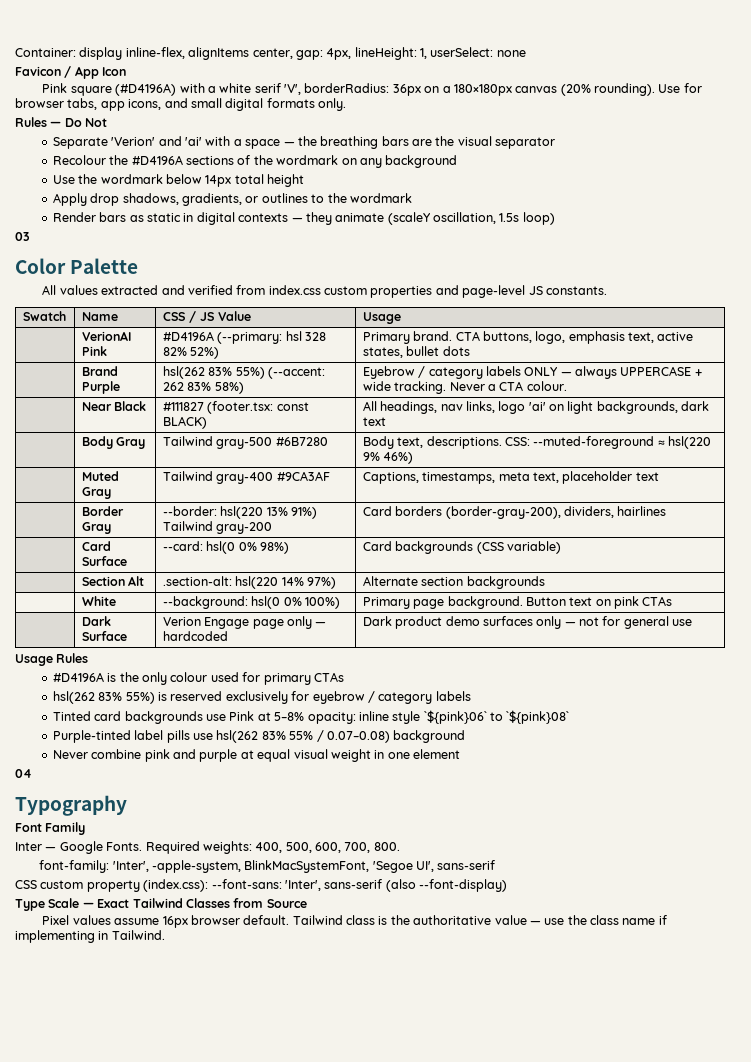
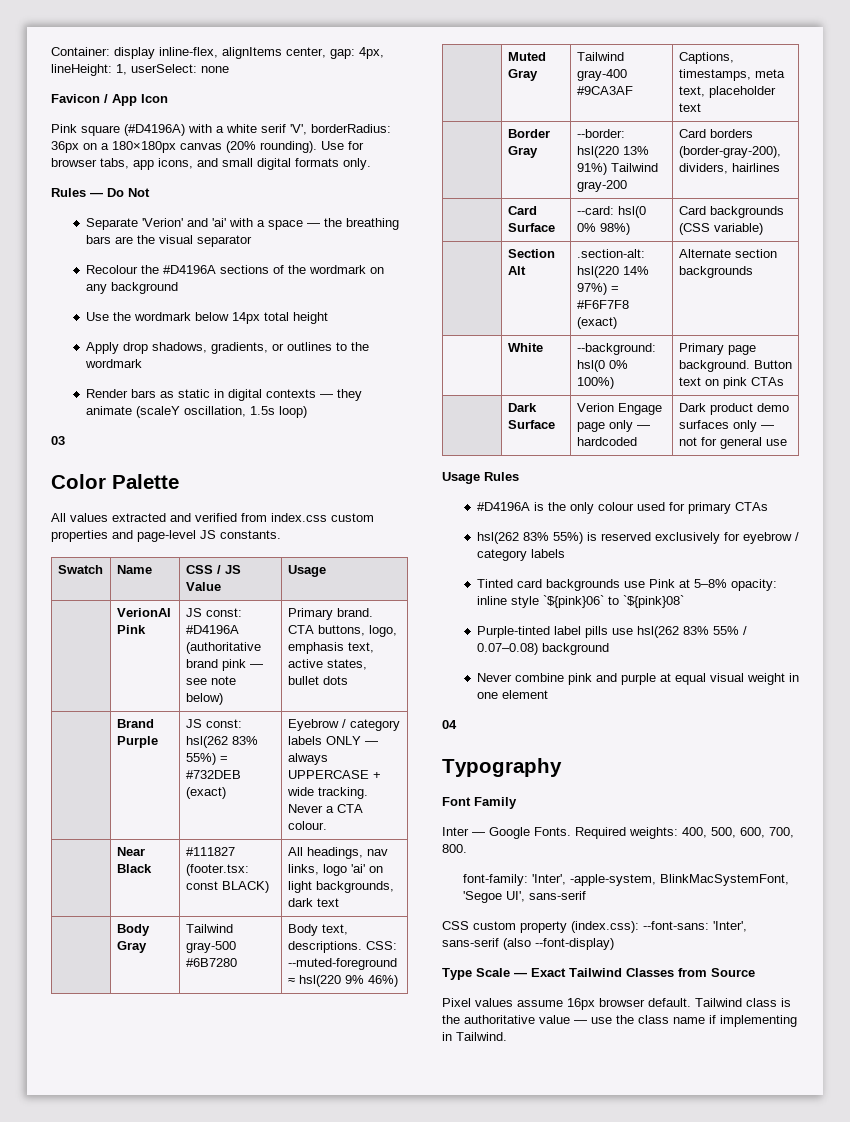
- | VerionAI Pink | #D4196A (--primary: hsl 328 82% 52%) | Primary brand. CTA buttons, logo, emphasis text, active states, bullet dots
+ | VerionAI Pink | JS const: #D4196A (authoritative brand pink — see note below) | Primary brand. CTA buttons, logo, emphasis text, active states, bullet dots
- | Brand Purple | hsl(262 83% 55%) (--accent: 262 83% 58%) | Eyebrow / category labels ONLY — always UPPERCASE + wide tracking. Never a CTA colour.
+ | Brand Purple | JS const: hsl(262 83% 55%) = #732DEB (exact) | Eyebrow / category labels ONLY — always UPPERCASE + wide tracking. Never a CTA colour.
- | Section Alt | .section-alt: hsl(220 14% 97%) | Alternate section backgrounds
+ | Section Alt | .section-alt: hsl(220 14% 97%) = #F6F7F8 (exact) | Alternate section backgrounds

